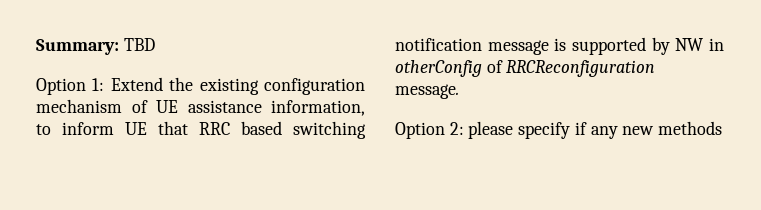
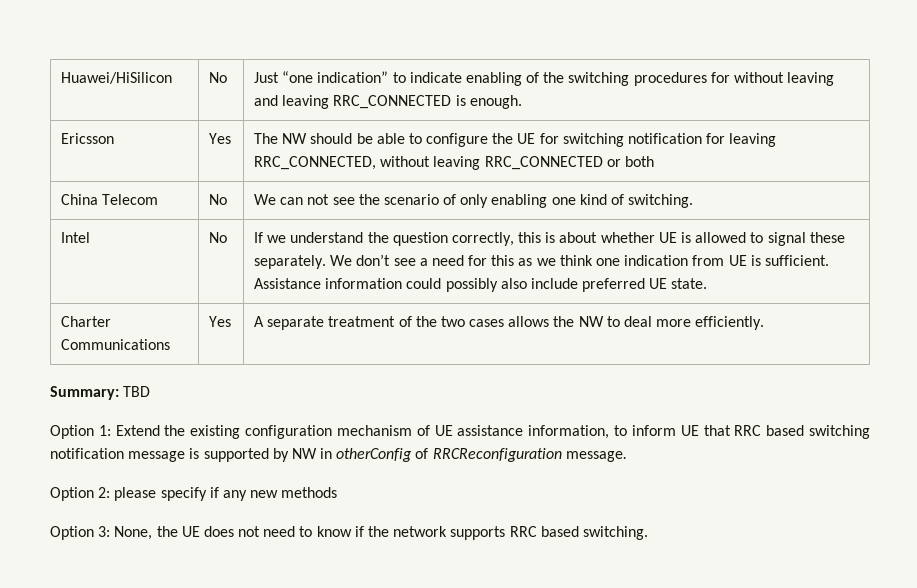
+ Huawei/HiSilicon | No | Just “one indication” to indicate enabling of the switching procedures for without leaving and leaving RRC_CONNECTED is enough.
+ Ericsson | Yes | The NW should be able to configure the UE for switching notification for leaving RRC_CONNECTED, without leaving RRC_CONNECTED or both
+ China Telecom | No | We can not see the scenario of only enabling one kind of switching.
+ Intel | No | If we understand the question correctly, this is about whether UE is allowed to signal these separately. We don’t see a need for this as we think one indication from UE is sufficient. Assistance information could possibly also include preferred UE state.
+ Charter Communications | Yes | A separate treatment of the two cases allows the NW to deal more efficiently.
+ Option 3: None, the UE does not need to know if the network supports RRC based switching.

